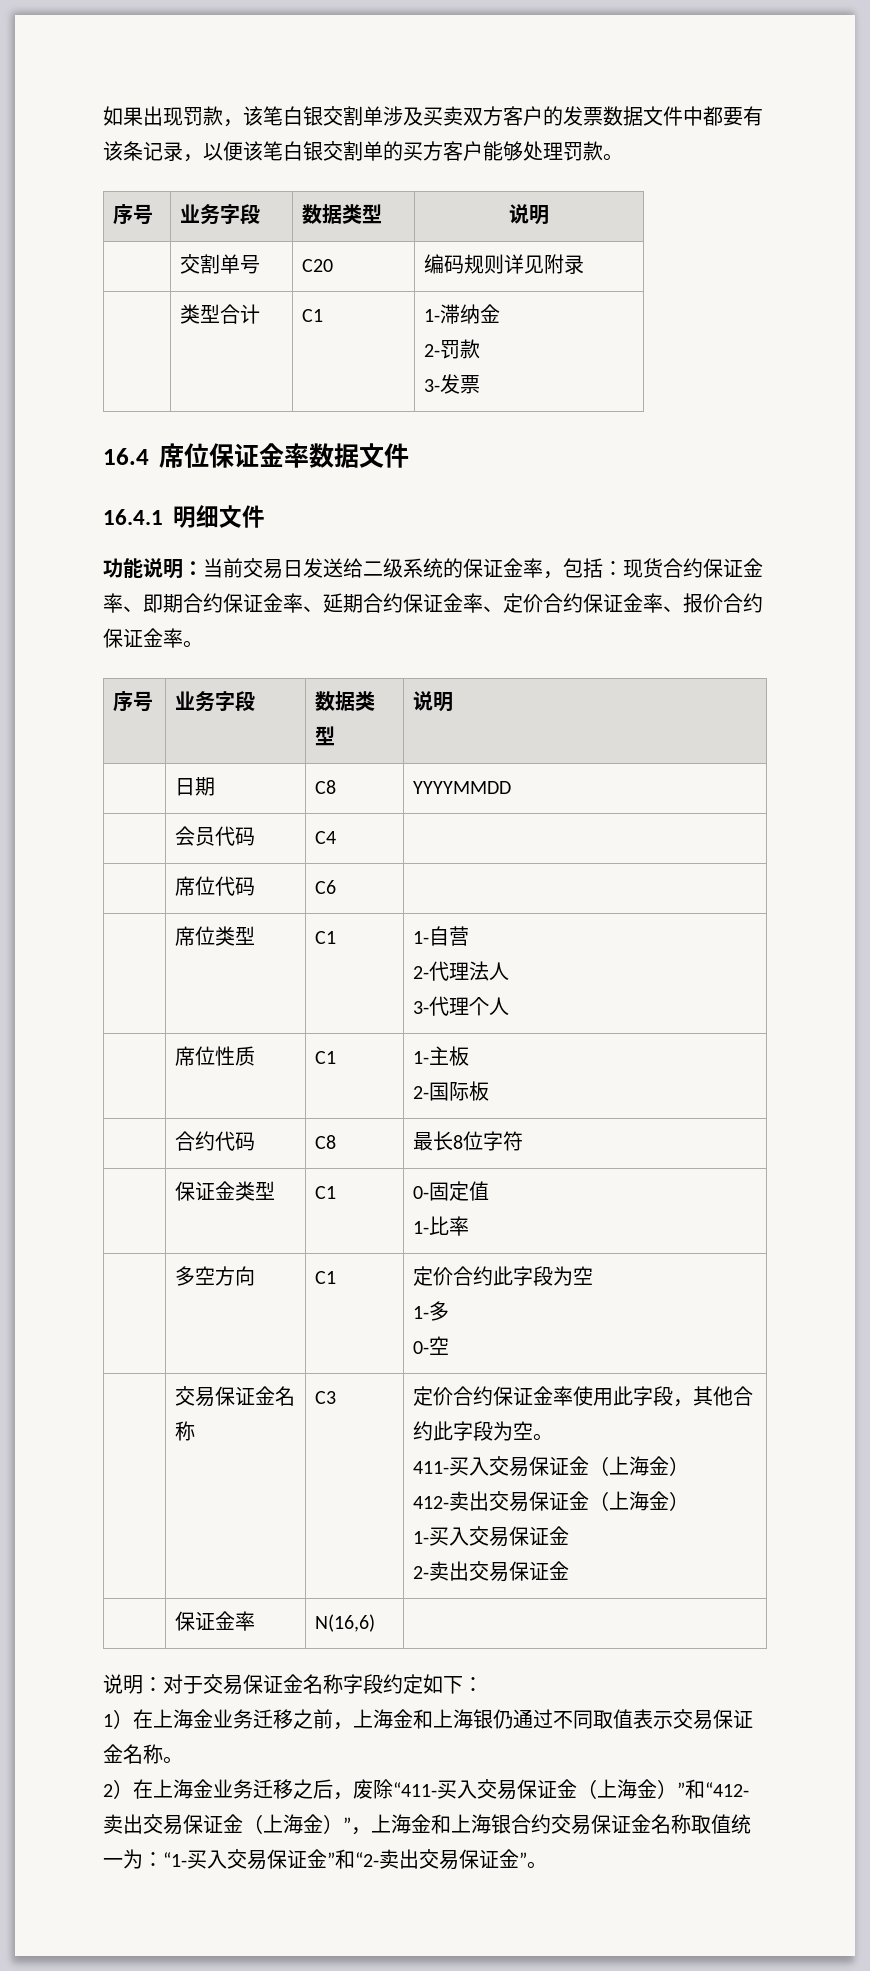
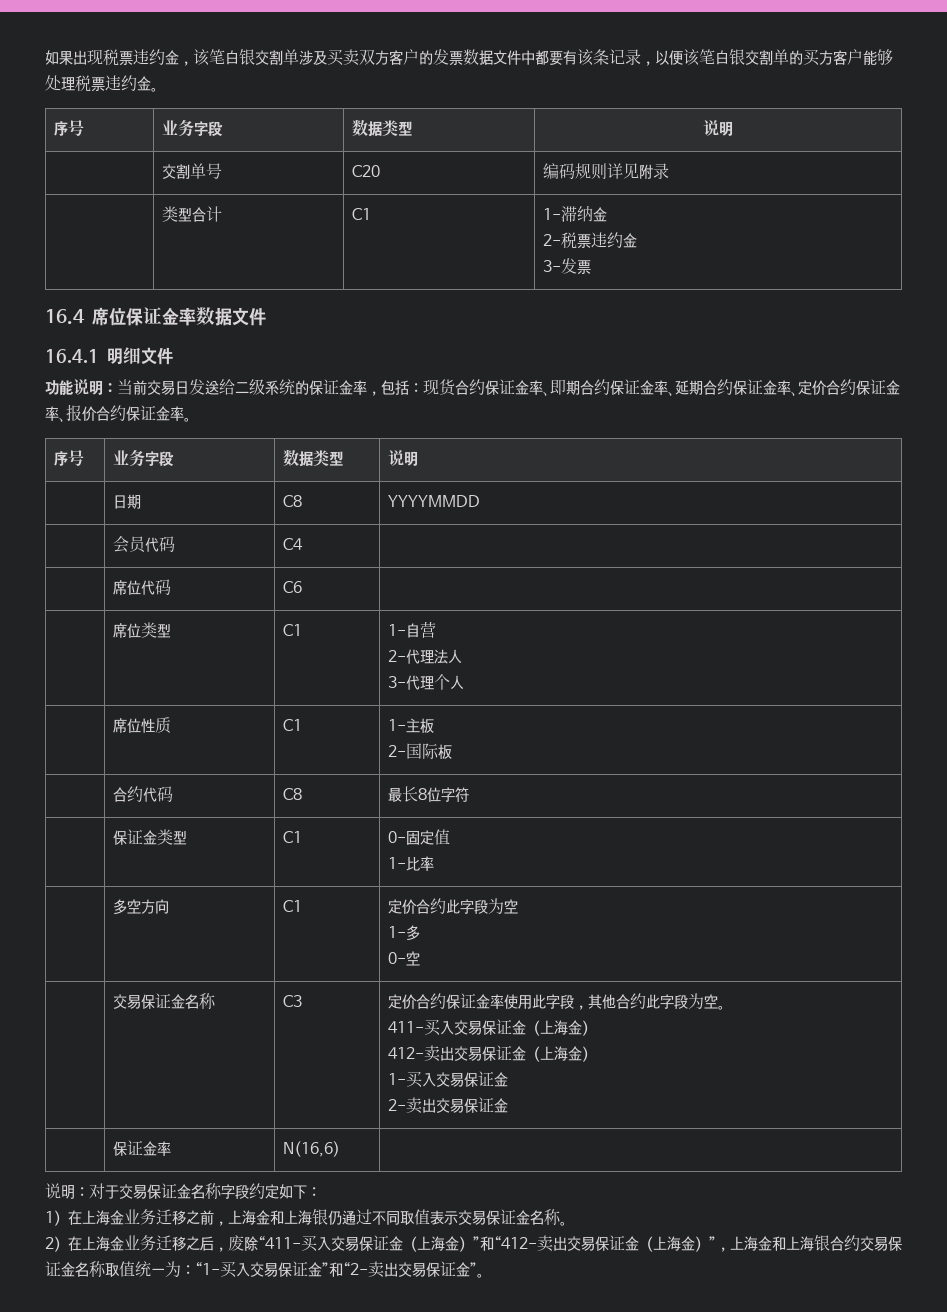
- 如果出现罚款，该笔白银交割单涉及买卖双方客户的发票数据文件中都要有该条记录，以便该笔白银交割单的买方客户能够处理罚款。
+ 如果出现税票违约金，该笔白银交割单涉及买卖双方客户的发票数据文件中都要有该条记录，以便该笔白银交割单的买方客户能够处理税票违约金。
  | 类型合计 | C1 | 1-滞纳金
- 2-罚款
+ 2-税票违约金

